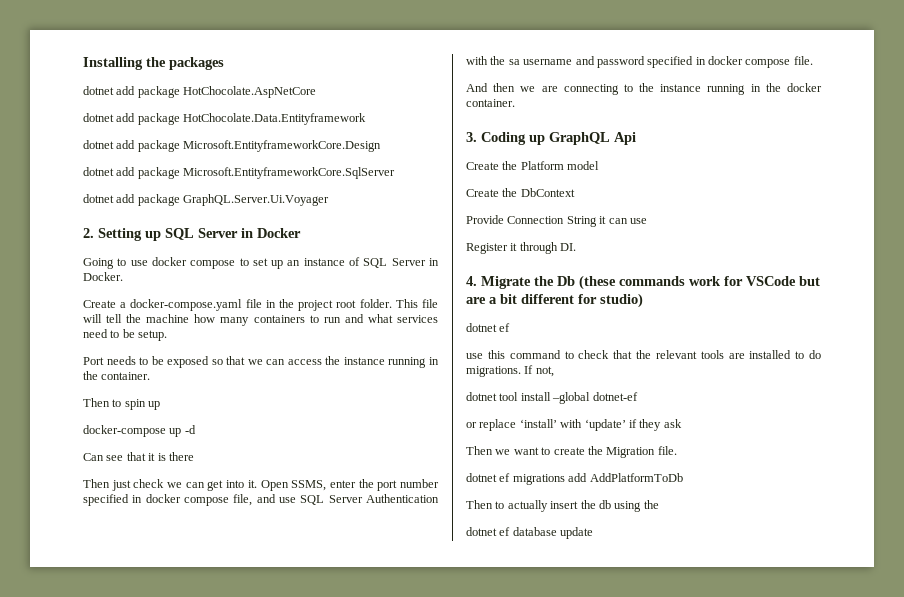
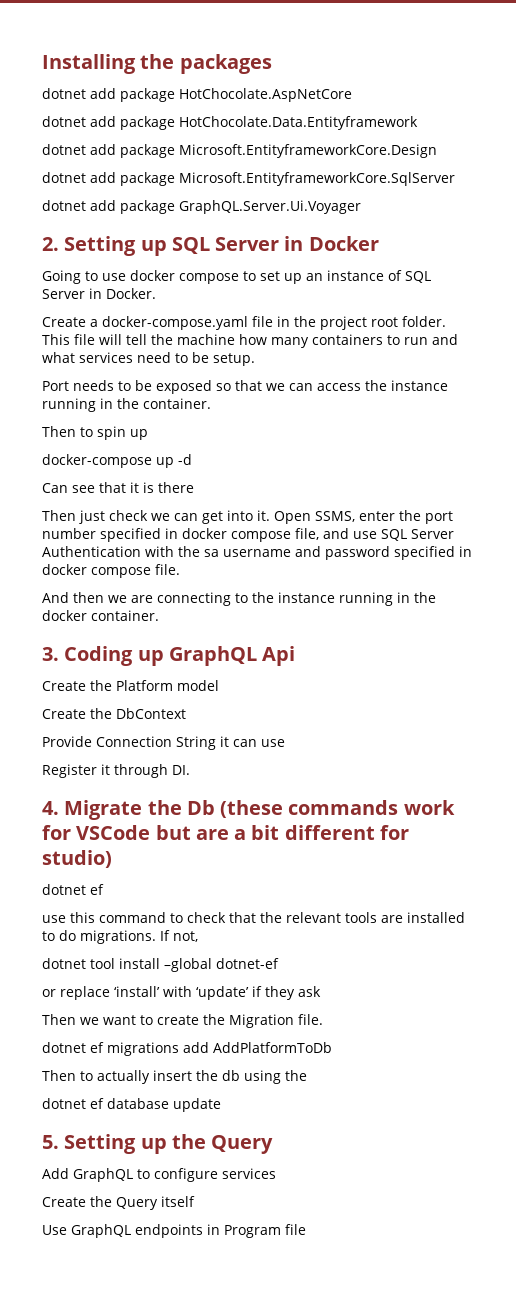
+ 5. Setting up the Query
+ Add GraphQL to configure services
+ Create the Query itself
+ Use GraphQL endpoints in Program file

